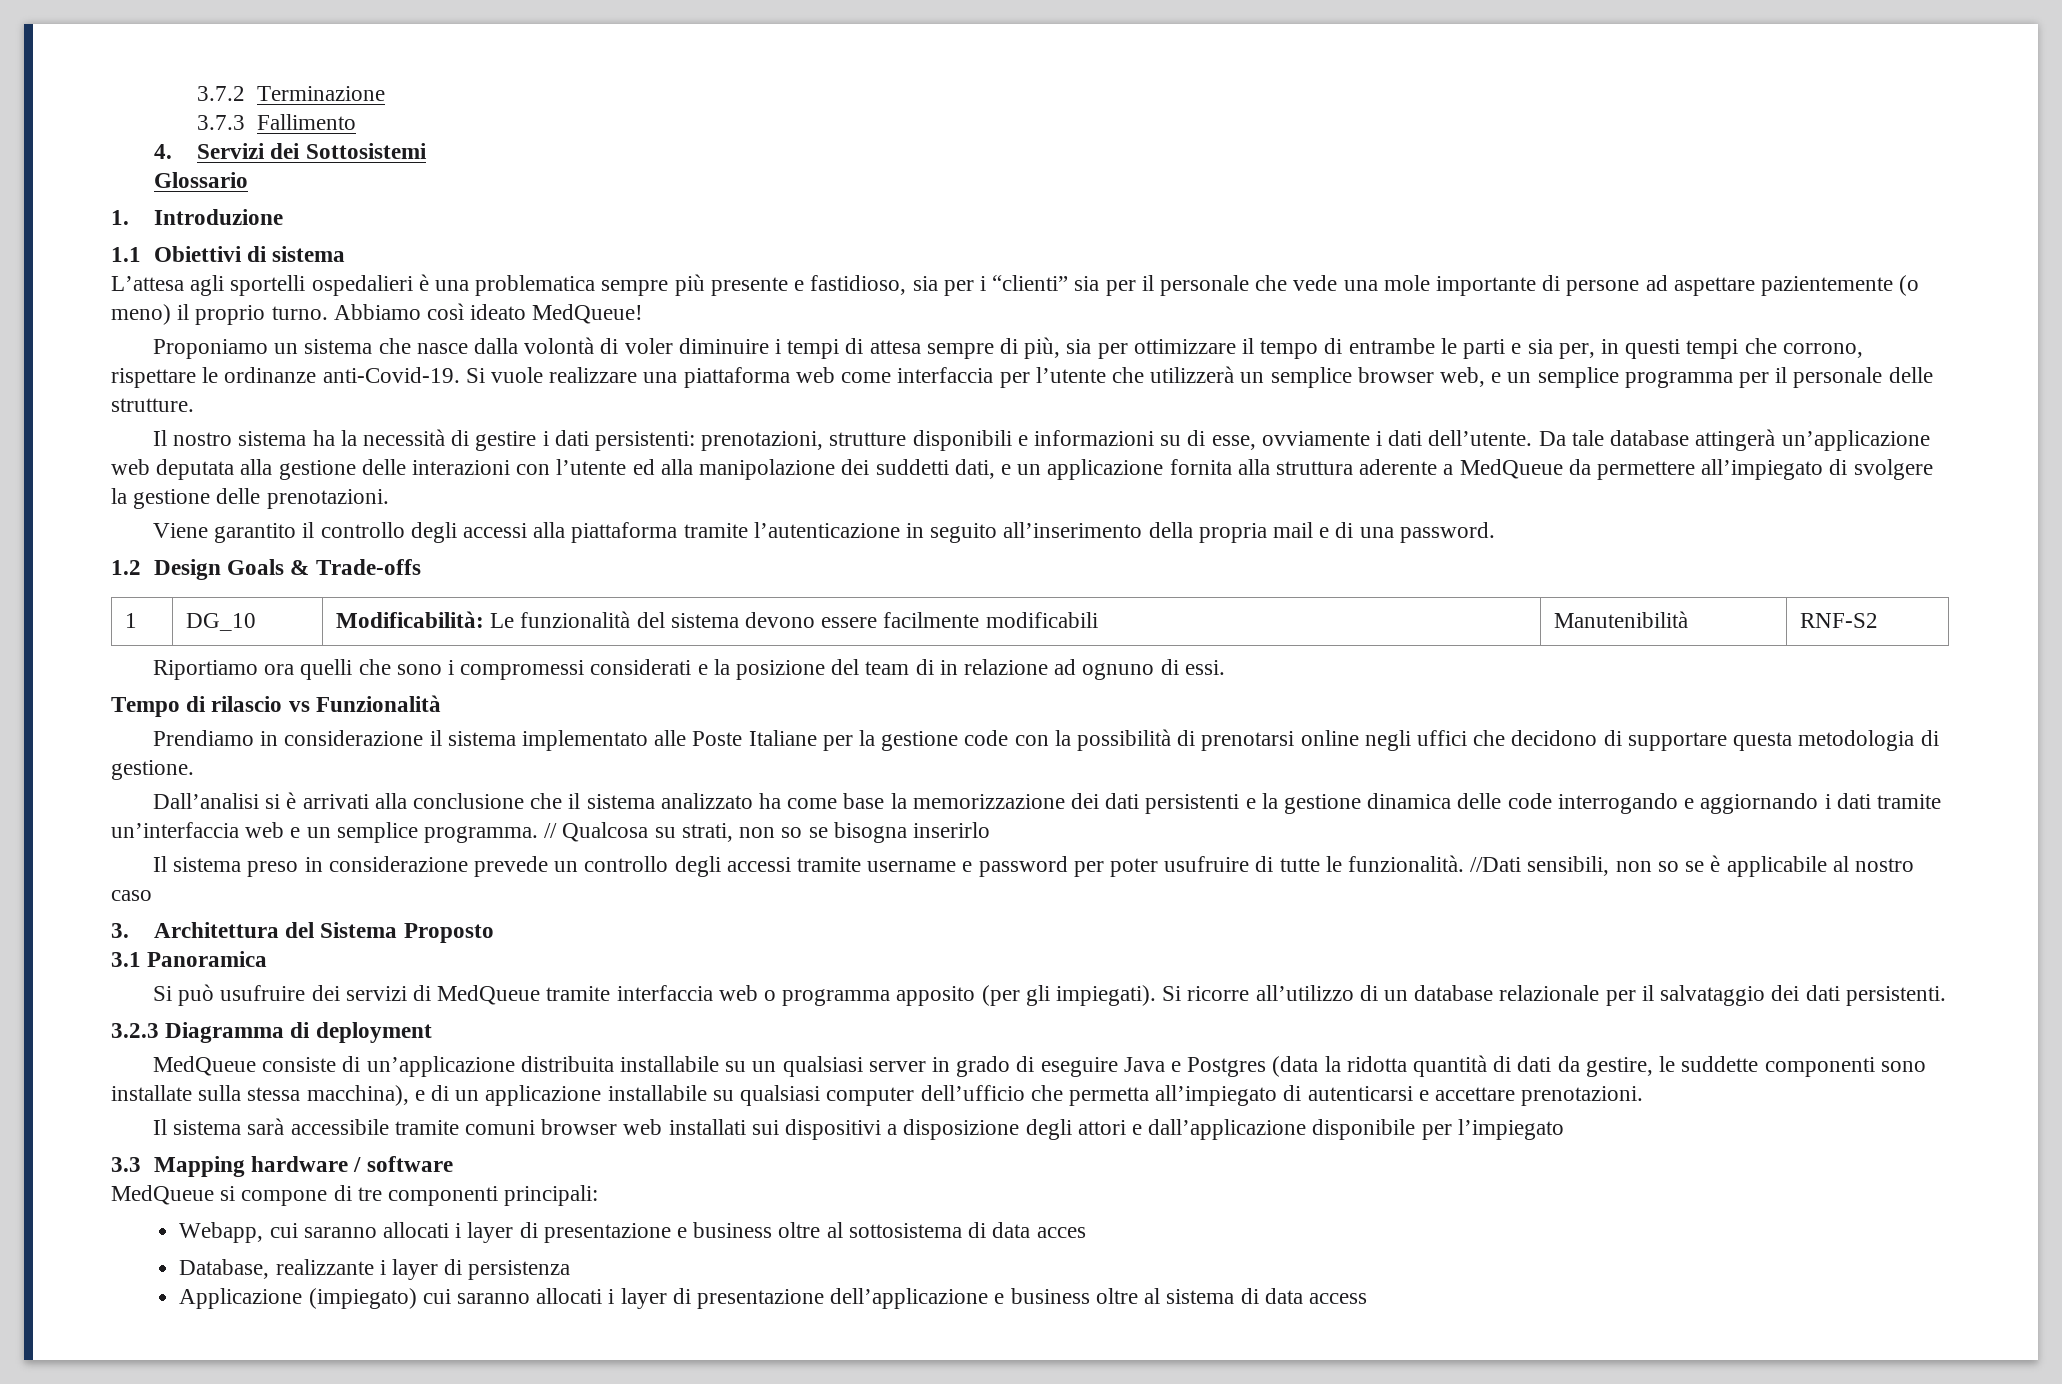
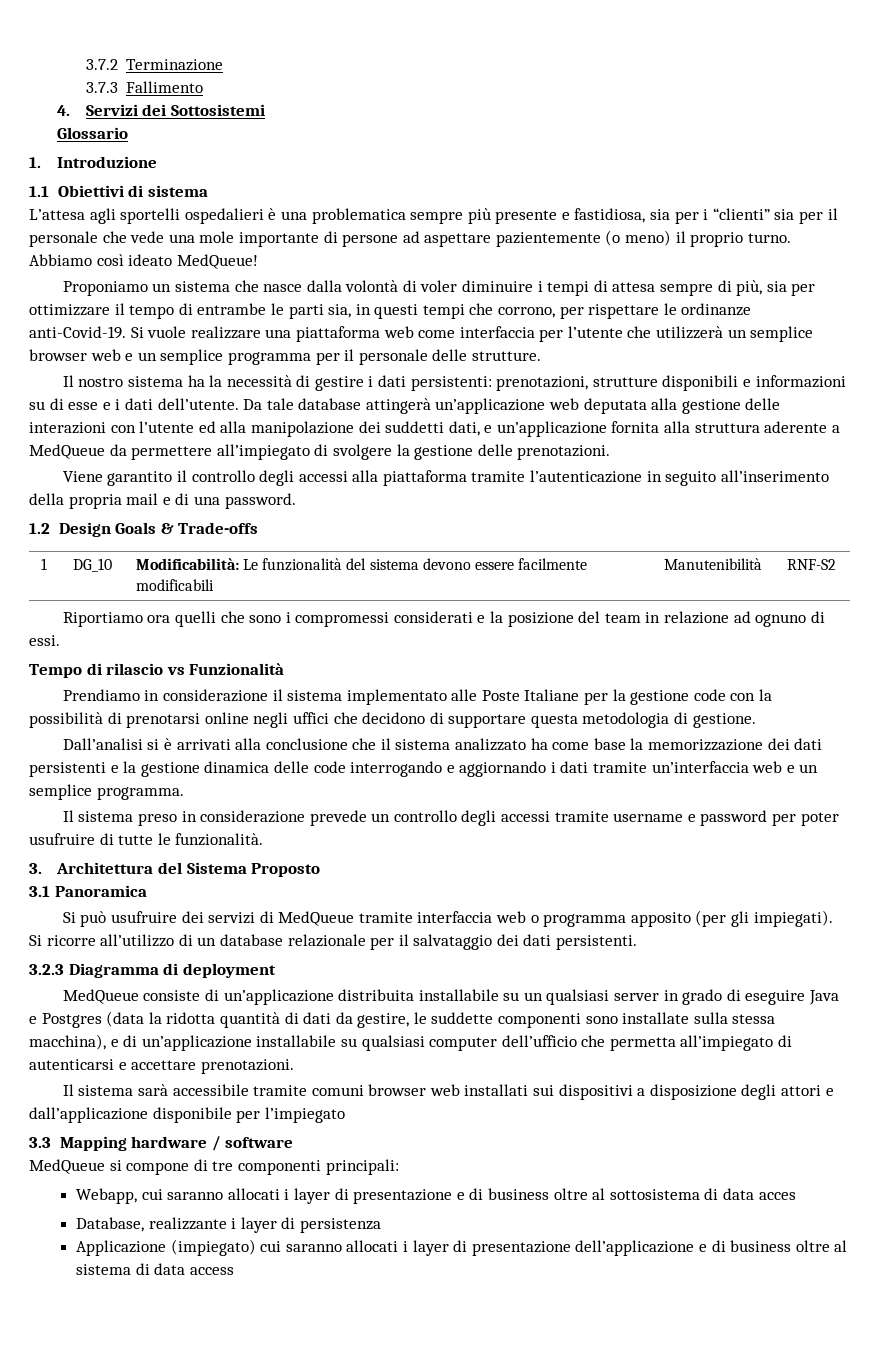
- L’attesa agli sportelli ospedalieri è una problematica sempre più presente e fastidioso, sia per i “clienti” sia per il personale che vede una mole importante di persone ad aspettare pazientemente (o meno) il proprio turno.
+ L’attesa agli sportelli ospedalieri è una problematica sempre più presente e fastidiosa, sia per i “clienti” sia per il personale che vede una mole importante di persone ad aspettare pazientemente (o meno) il proprio turno.
- Proponiamo un sistema che nasce dalla volontà di voler diminuire i tempi di attesa sempre di più, sia per ottimizzare il tempo di entrambe le parti e sia per, in questi tempi che corrono, rispettare le ordinanze anti-Covid-19.
+ Proponiamo un sistema che nasce dalla volontà di voler diminuire i tempi di attesa sempre di più, sia per ottimizzare il tempo di entrambe le parti sia, in questi tempi che corrono, per rispettare le ordinanze anti-Covid-19.
- Si vuole realizzare una piattaforma web come interfaccia per l’utente che utilizzerà un semplice browser web, e un semplice programma per il personale delle strutture.
+ Si vuole realizzare una piattaforma web come interfaccia per l’utente che utilizzerà un semplice browser web e un semplice programma per il personale delle strutture.
- Il nostro sistema ha la necessità di gestire i dati persistenti: prenotazioni, strutture disponibili e informazioni su di esse, ovviamente i dati dell’utente.
+ Il nostro sistema ha la necessità di gestire i dati persistenti: prenotazioni, strutture disponibili e informazioni su di esse e i dati dell’utente.
- Da tale database attingerà un’applicazione web deputata alla gestione delle interazioni con l’utente ed alla manipolazione dei suddetti dati, e un applicazione fornita alla struttura aderente a MedQueue da permettere all’impiegato di svolgere la gestione delle prenotazioni.
+ Da tale database attingerà un’applicazione web deputata alla gestione delle interazioni con l’utente ed alla manipolazione dei suddetti dati, e un’applicazione fornita alla struttura aderente a MedQueue da permettere all’impiegato di svolgere la gestione delle prenotazioni.
- Riportiamo ora quelli che sono i compromessi considerati e la posizione del team di in relazione ad ognuno di essi.
+ Riportiamo ora quelli che sono i compromessi considerati e la posizione del team in relazione ad ognuno di essi.
- // Qualcosa su strati, non so se bisogna inserirlo
- //Dati sensibili, non so se è applicabile al nostro caso
- MedQueue consiste di un’applicazione distribuita installabile su un qualsiasi server in grado di eseguire Java e Postgres (data la ridotta quantità di dati da gestire, le suddette componenti sono installate sulla stessa macchina), e di un applicazione installabile su qualsiasi computer dell’ufficio che permetta all’impiegato di autenticarsi e accettare prenotazioni.
+ MedQueue consiste di un’applicazione distribuita installabile su un qualsiasi server in grado di eseguire Java e Postgres (data la ridotta quantità di dati da gestire, le suddette componenti sono installate sulla stessa macchina), e di un’applicazione installabile su qualsiasi computer dell’ufficio che permetta all’impiegato di autenticarsi e accettare prenotazioni.
- Webapp, cui saranno allocati i layer di presentazione e business oltre al sottosistema di data acces
+ Webapp, cui saranno allocati i layer di presentazione e di business oltre al sottosistema di data acces
- Applicazione (impiegato) cui saranno allocati i layer di presentazione dell’applicazione e business oltre al sistema di data access
+ Applicazione (impiegato) cui saranno allocati i layer di presentazione dell’applicazione e di business oltre al sistema di data access

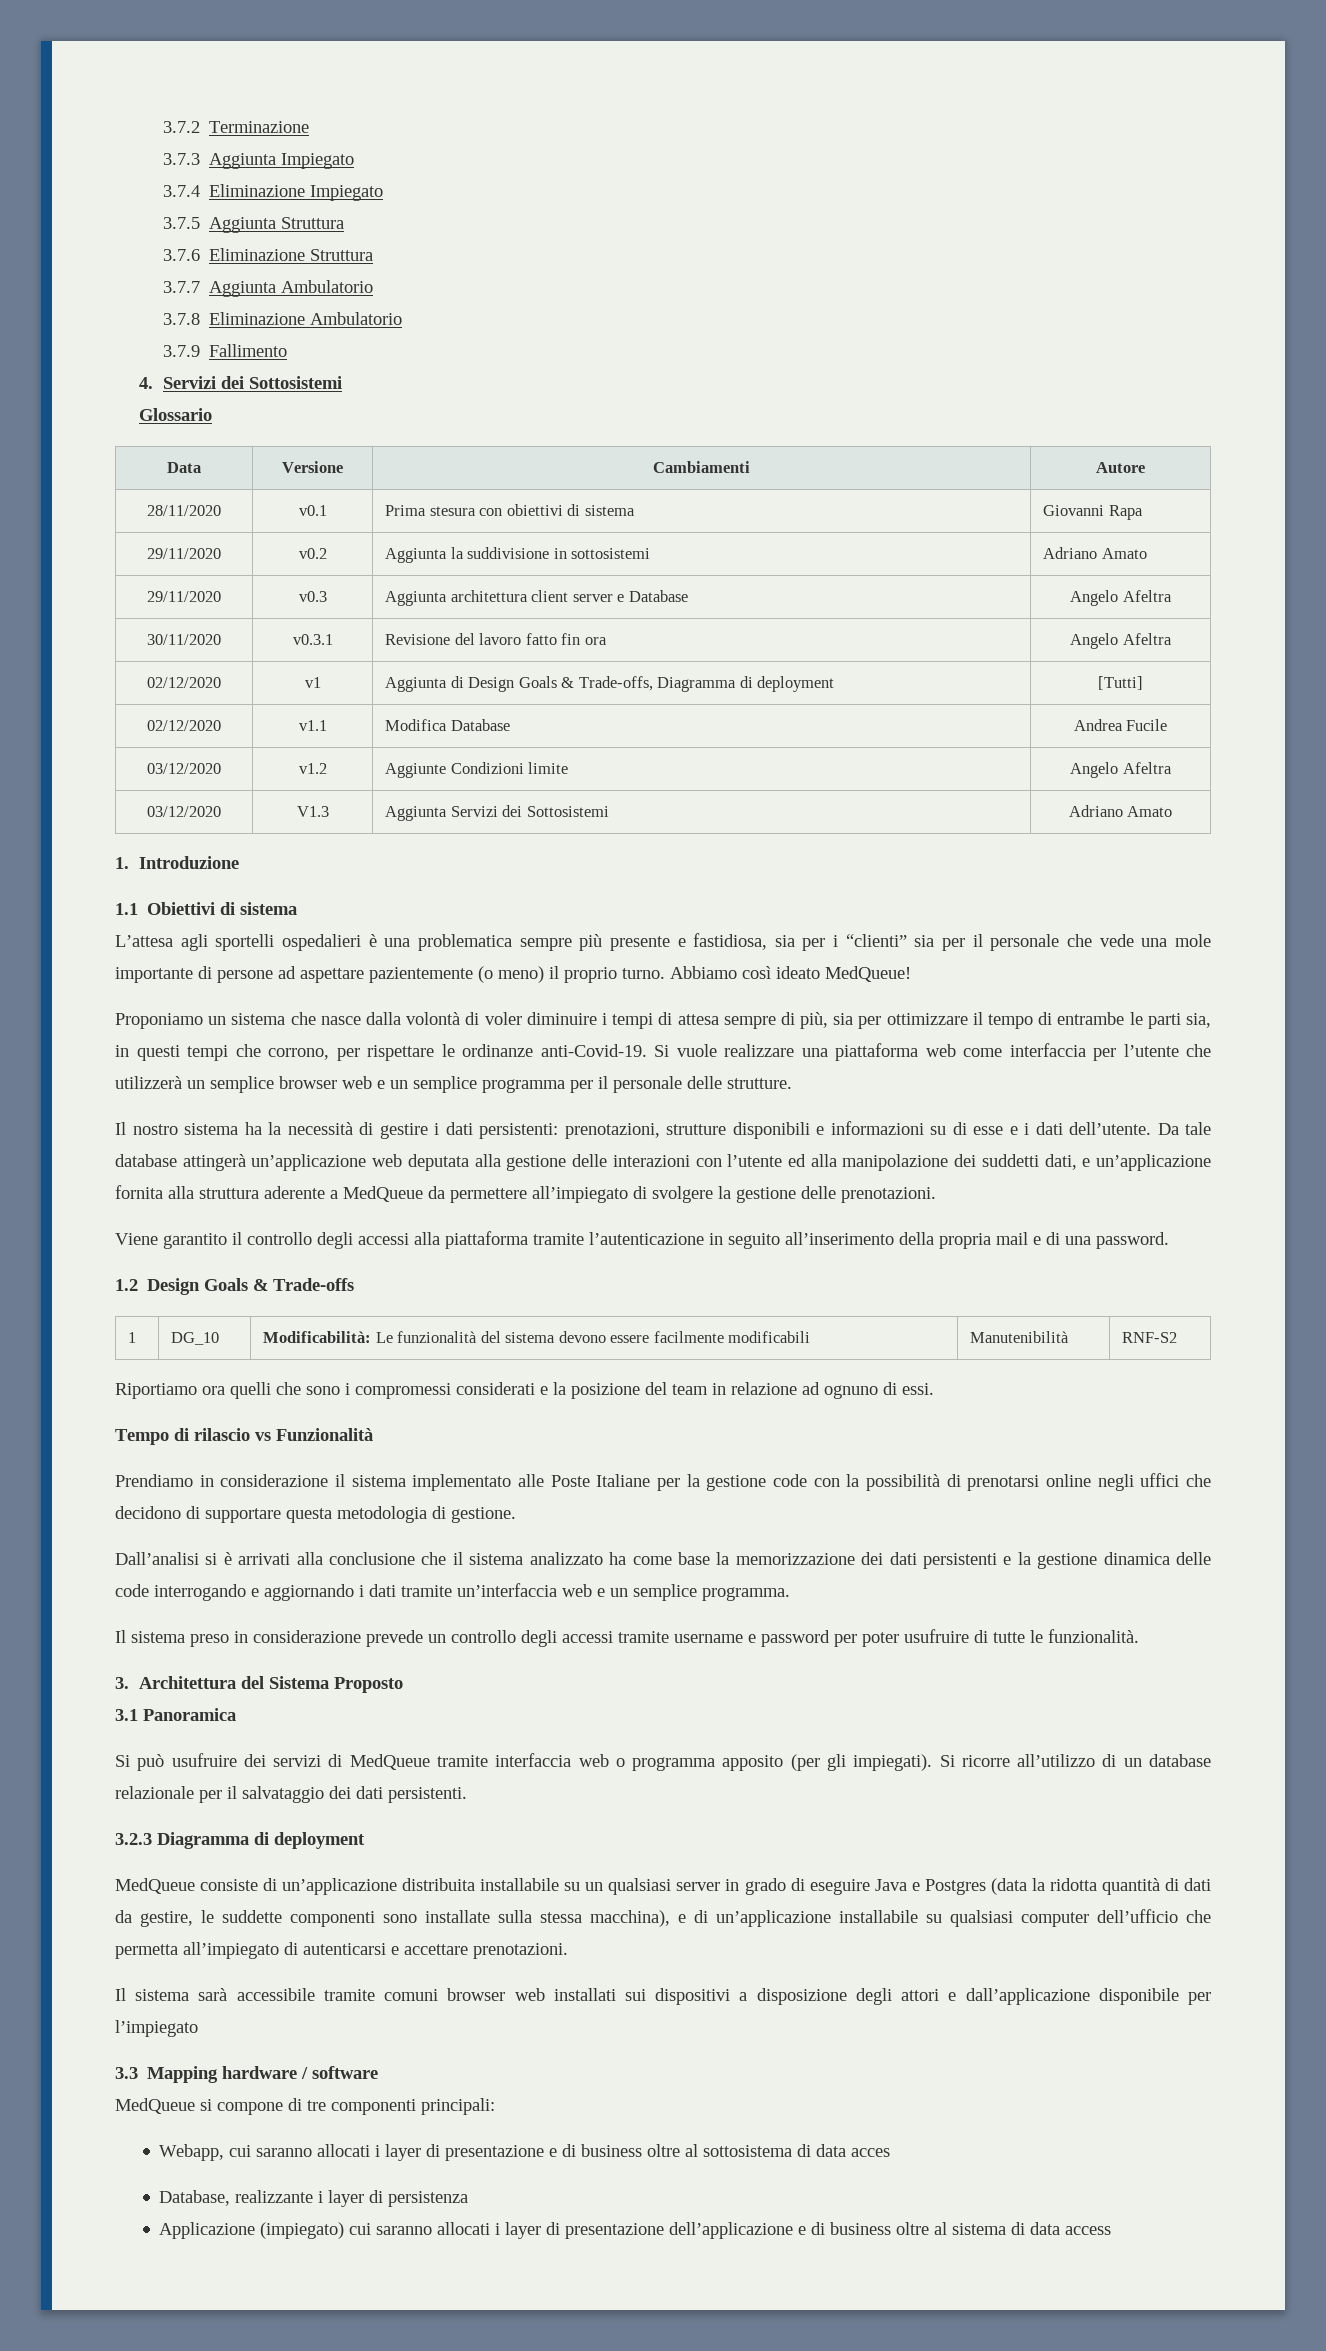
- 3.7.3 Fallimento
+ 3.7.3 Aggiunta Impiegato
+ 3.7.4 Eliminazione Impiegato
+ 3.7.5 Aggiunta Struttura
+ 3.7.6 Eliminazione Struttura
+ 3.7.7 Aggiunta Ambulatorio
+ 3.7.8 Eliminazione Ambulatorio
+ 3.7.9 Fallimento
+ Data | Versione | Cambiamenti | Autore
+ 28/11/2020 | v0.1 | Prima stesura con obiettivi di sistema | Giovanni Rapa
+ 29/11/2020 | v0.2 | Aggiunta la suddivisione in sottosistemi | Adriano Amato
+ 29/11/2020 | v0.3 | Aggiunta architettura client server e Database | Angelo Afeltra
+ 30/11/2020 | v0.3.1 | Revisione del lavoro fatto fin ora | Angelo Afeltra
+ 02/12/2020 | v1 | Aggiunta di Design Goals & Trade-offs, Diagramma di deployment | [Tutti]
+ 02/12/2020 | v1.1 | Modifica Database | Andrea Fucile
+ 03/12/2020 | v1.2 | Aggiunte Condizioni limite | Angelo Afeltra
+ 03/12/2020 | V1.3 | Aggiunta Servizi dei Sottosistemi | Adriano Amato

